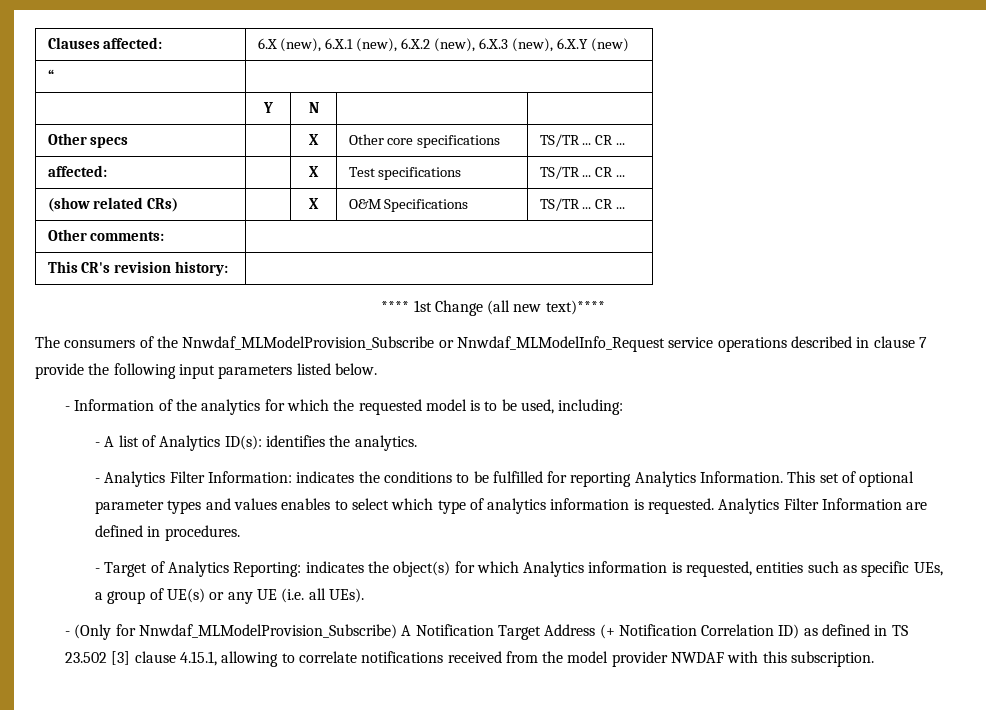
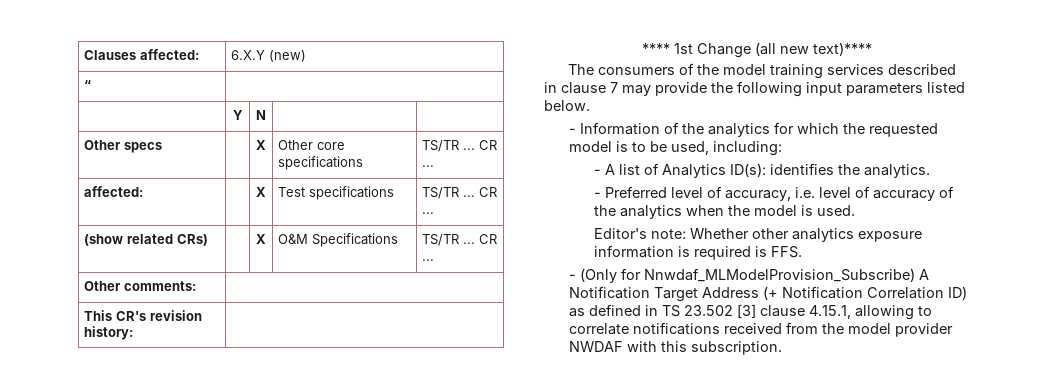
- Clauses affected: | 6.X (new), 6.X.1 (new), 6.X.2 (new), 6.X.3 (new), 6.X.Y (new)
+ Clauses affected: | 6.X.Y (new)
- The consumers of the Nnwdaf_MLModelProvision_Subscribe or Nnwdaf_MLModelInfo_Request service operations described in clause 7 provide the following input parameters listed below.
+ The consumers of the model training services described in clause 7 may provide the following input parameters listed below.
- - Analytics Filter Information: indicates the conditions to be fulfilled for reporting Analytics Information. This set of optional parameter types and values enables to select which type of analytics information is requested. Analytics Filter Information are defined in procedures.
- - Target of Analytics Reporting: indicates the object(s) for which Analytics information is requested, entities such as specific UEs, a group of UE(s) or any UE (i.e. all UEs).
+ - Preferred level of accuracy, i.e. level of accuracy of the analytics when the model is used.
+ Editor's note: Whether other analytics exposure information is required is FFS.

